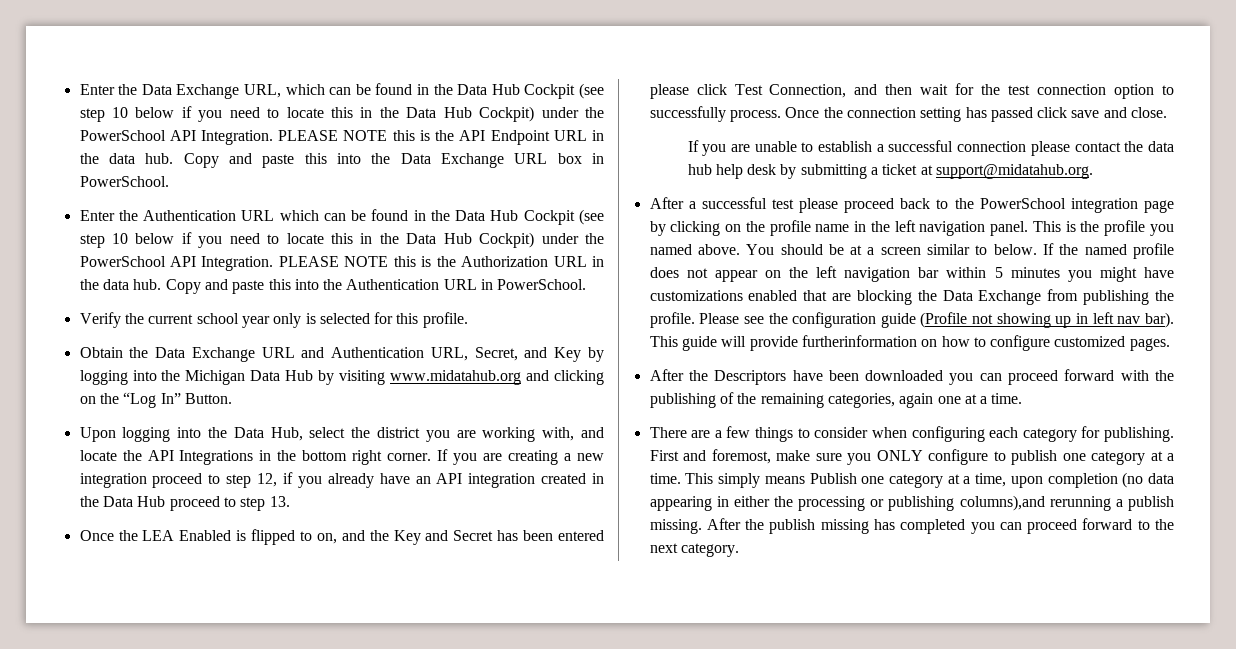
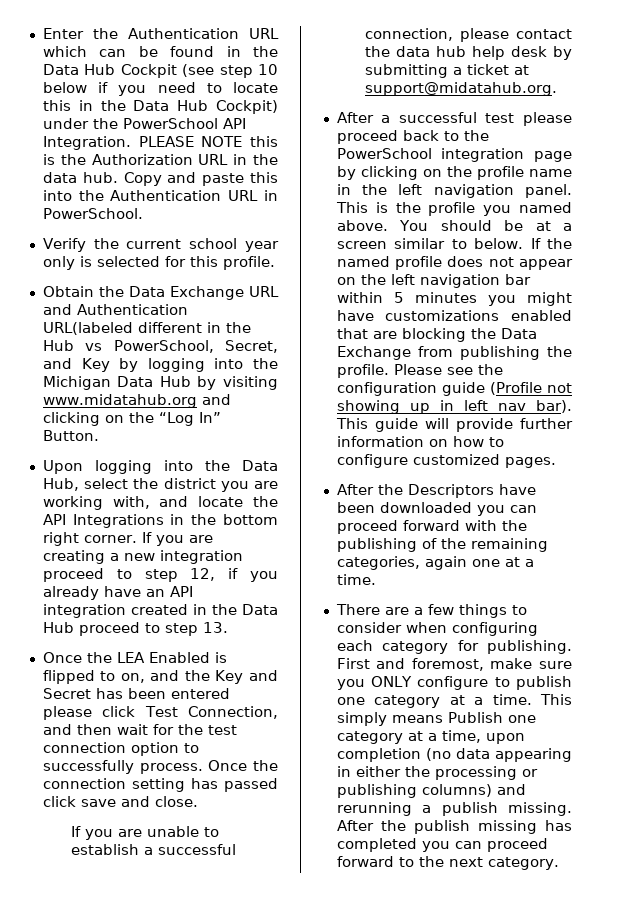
- Enter the Data Exchange URL, which can be found in the Data Hub Cockpit (see step 10 below if you need to locate this in the Data Hub Cockpit) under the PowerSchool API Integration. PLEASE NOTE this is the API Endpoint URL in the data hub. Copy and paste this into the Data Exchange URL box in PowerSchool.
- Obtain the Data Exchange URL and Authentication URL, Secret, and Key by logging into the Michigan Data Hub by visiting www.midatahub.org and clicking on the “Log In” Button.
+ Obtain the Data Exchange URL and Authentication URL(labeled different in the Hub vs PowerSchool, Secret, and Key by logging into the Michigan Data Hub by visiting www.midatahub.org and clicking on the “Log In” Button.
- If you are unable to establish a successful connection please contact the data hub help desk by submitting a ticket at support@midatahub.org.
+ If you are unable to establish a successful connection, please contact the data hub help desk by submitting a ticket at support@midatahub.org.
- This guide will provide furtherinformation on how to configure customized pages.
+ This guide will provide further information on how to configure customized pages.
- This simply means Publish one category at a time, upon completion (no data appearing in either the processing or publishing columns),and rerunning a publish missing.
+ This simply means Publish one category at a time, upon completion (no data appearing in either the processing or publishing columns) and rerunning a publish missing.

